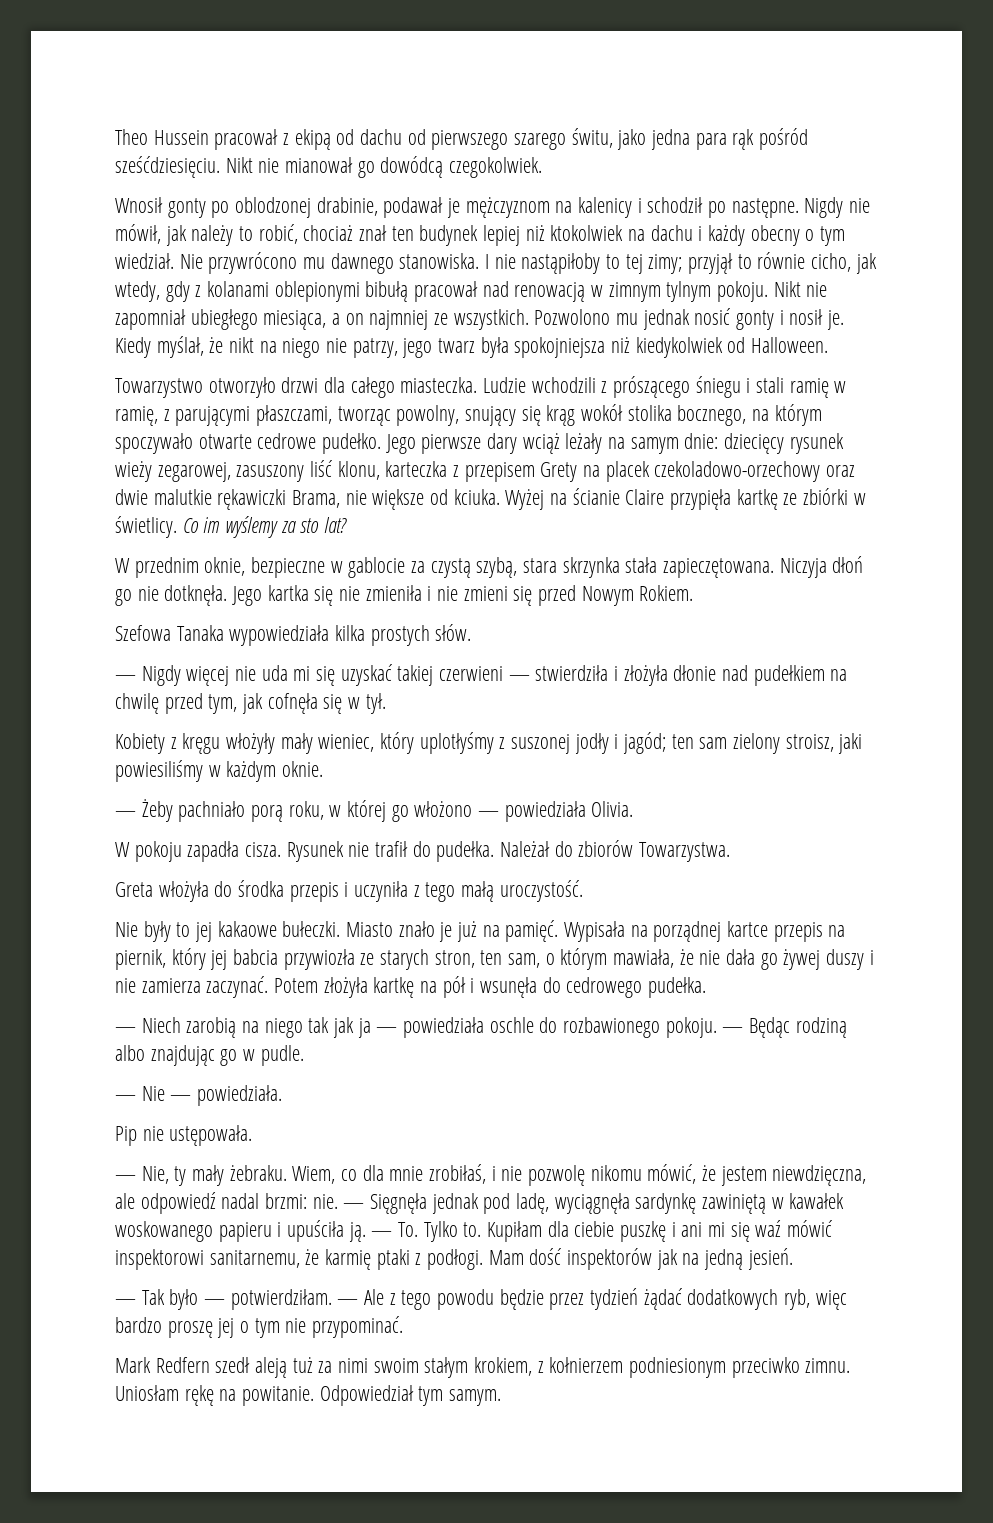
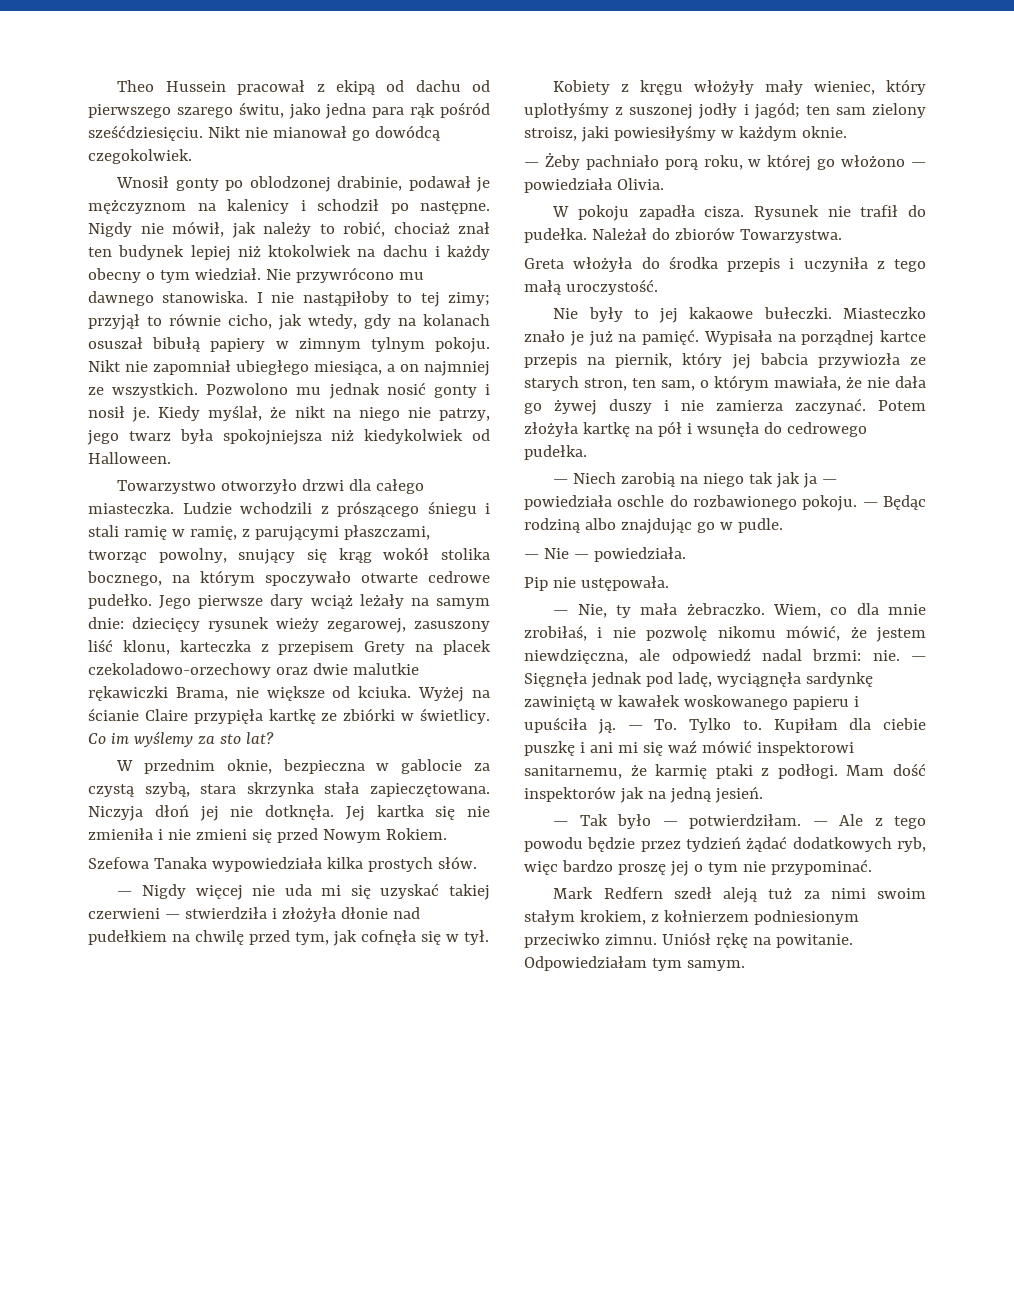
- I nie nastąpiłoby to tej zimy; przyjął to równie cicho, jak wtedy, gdy z kolanami oblepionymi bibułą pracował nad renowacją w zimnym tylnym pokoju.
+ I nie nastąpiłoby to tej zimy; przyjął to równie cicho, jak wtedy, gdy na kolanach osuszał bibułą papiery w zimnym tylnym pokoju.
- W przednim oknie, bezpieczne w gablocie za czystą szybą, stara skrzynka stała zapieczętowana.
+ W przednim oknie, bezpieczna w gablocie za czystą szybą, stara skrzynka stała zapieczętowana.
- Niczyja dłoń go nie dotknęła.
+ Niczyja dłoń jej nie dotknęła.
- Jego kartka się nie zmieniła i nie zmieni się przed Nowym Rokiem.
+ Jej kartka się nie zmieniła i nie zmieni się przed Nowym Rokiem.
- Kobiety z kręgu włożyły mały wieniec, który uplotłyśmy z suszonej jodły i jagód; ten sam zielony stroisz, jaki powiesiliśmy w każdym oknie.
+ Kobiety z kręgu włożyły mały wieniec, który uplotłyśmy z suszonej jodły i jagód; ten sam zielony stroisz, jaki powiesiłyśmy w każdym oknie.
- Miasto znało je już na pamięć.
+ Miasteczko znało je już na pamięć.
- — Nie, ty mały żebraku.
+ — Nie, ty mała żebraczko.
- Uniosłam rękę na powitanie.
+ Uniósł rękę na powitanie.
- Odpowiedział tym samym.
+ Odpowiedziałam tym samym.

